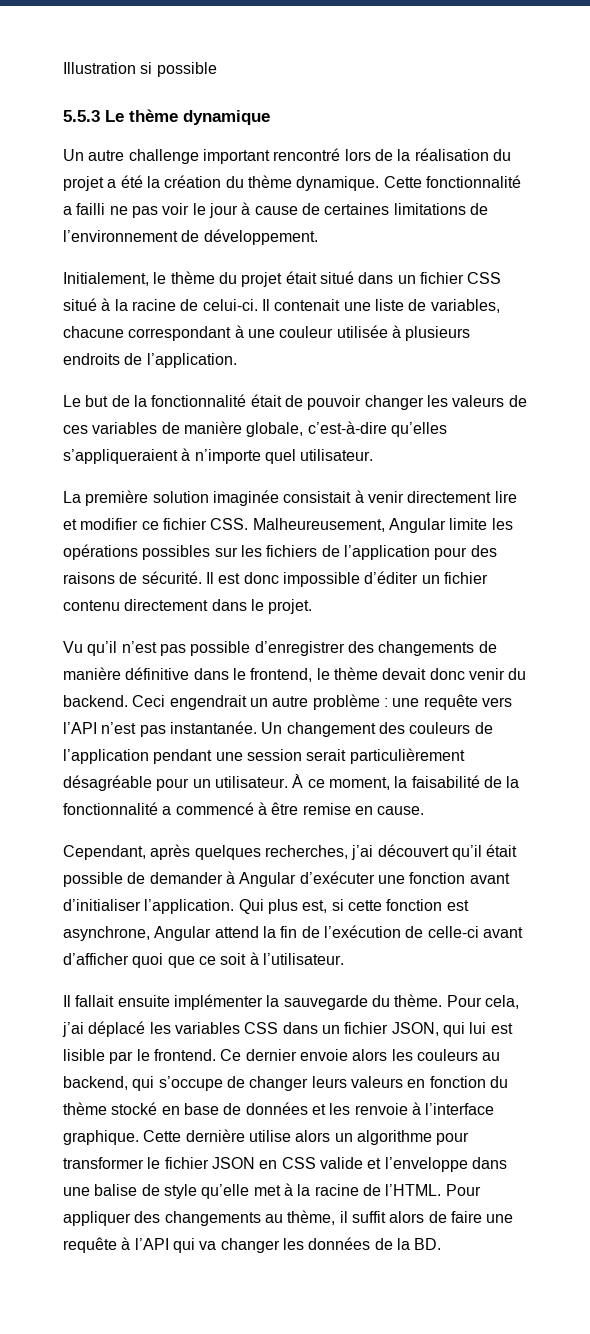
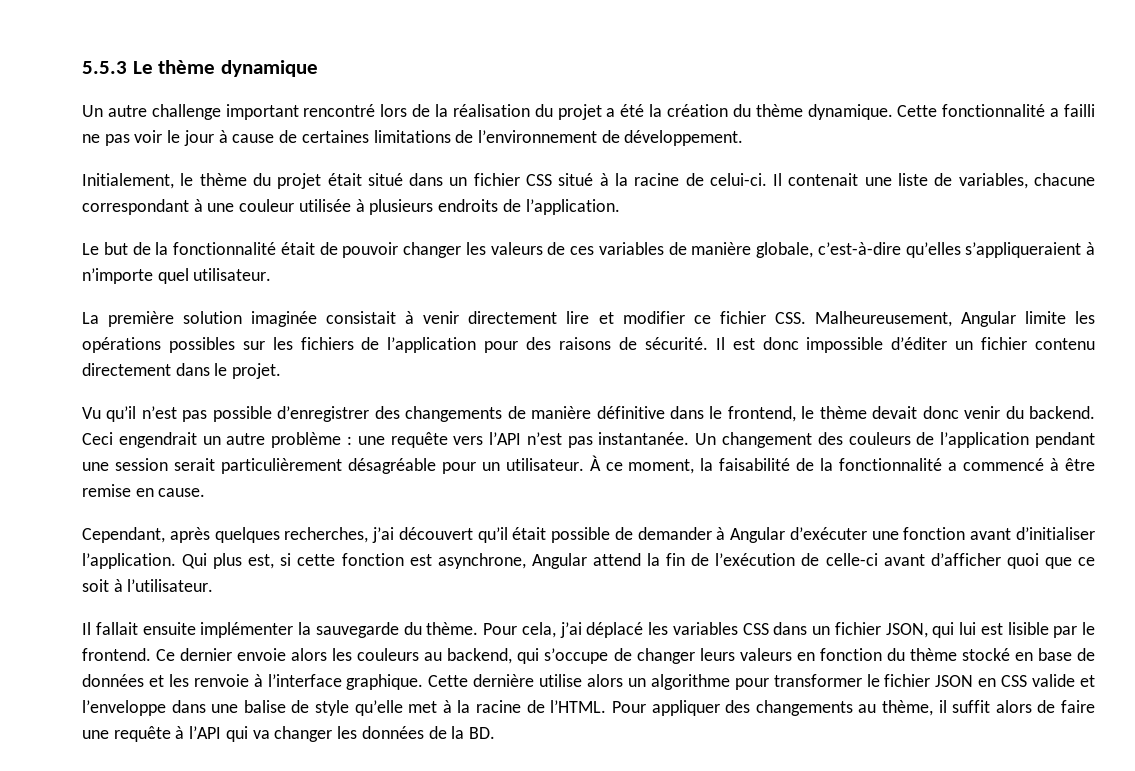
- Illustration si possible

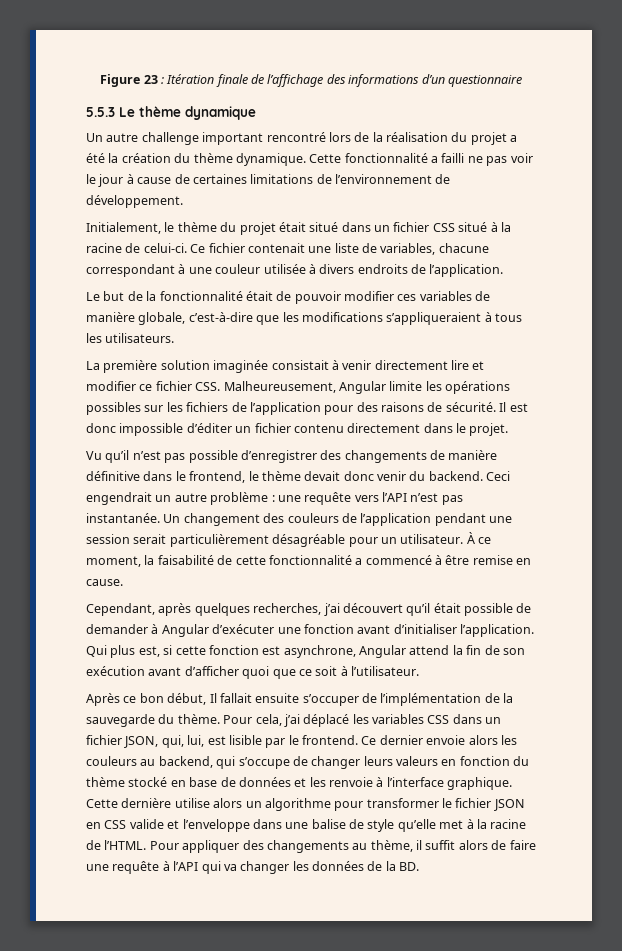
+ Figure 23 : Itération finale de l’affichage des informations d’un questionnaire
- Il contenait une liste de variables, chacune correspondant à une couleur utilisée à plusieurs endroits de l’application.
+ Ce fichier contenait une liste de variables, chacune correspondant à une couleur utilisée à divers endroits de l’application.
- Le but de la fonctionnalité était de pouvoir changer les valeurs de ces variables de manière globale, c’est-à-dire qu’elles s’appliqueraient à n’importe quel utilisateur.
+ Le but de la fonctionnalité était de pouvoir modifier ces variables de manière globale, c’est-à-dire que les modifications s’appliqueraient à tous les utilisateurs.
- À ce moment, la faisabilité de la fonctionnalité a commencé à être remise en cause.
+ À ce moment, la faisabilité de cette fonctionnalité a commencé à être remise en cause.
- Qui plus est, si cette fonction est asynchrone, Angular attend la fin de l’exécution de celle-ci avant d’afficher quoi que ce soit à l’utilisateur.
+ Qui plus est, si cette fonction est asynchrone, Angular attend la fin de son exécution avant d’afficher quoi que ce soit à l’utilisateur.
- Il fallait ensuite implémenter la sauvegarde du thème.
+ Après ce bon début, Il fallait ensuite s’occuper de l’implémentation de la sauvegarde du thème.
- Pour cela, j’ai déplacé les variables CSS dans un fichier JSON, qui lui est lisible par le frontend.
+ Pour cela, j’ai déplacé les variables CSS dans un fichier JSON, qui, lui, est lisible par le frontend.

